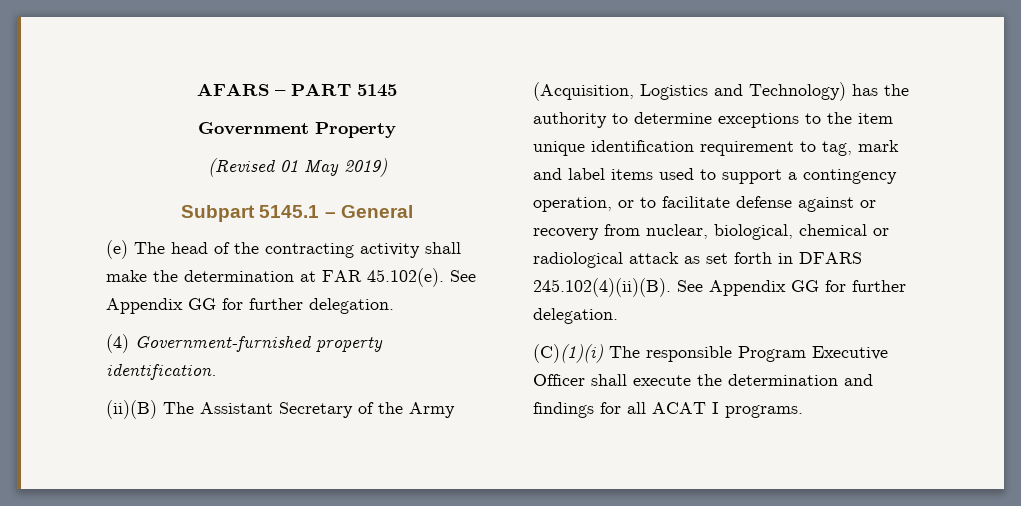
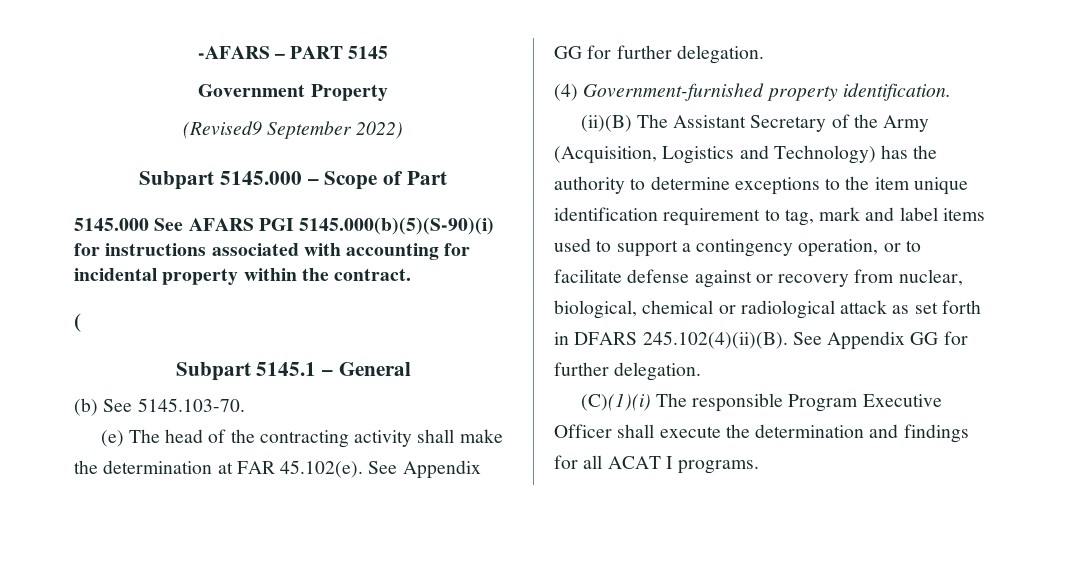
- AFARS – PART 5145
+ -AFARS – PART 5145
- (Revised 01 May 2019)
+ (Revised9 September 2022)
+ Subpart 5145.000 – Scope of Part
+ 5145.000 See AFARS PGI 5145.000(b)(5)(S-90)(i) for instructions associated with accounting for incidental property within the contract.
+ (
+ (b) See 5145.103-70.

